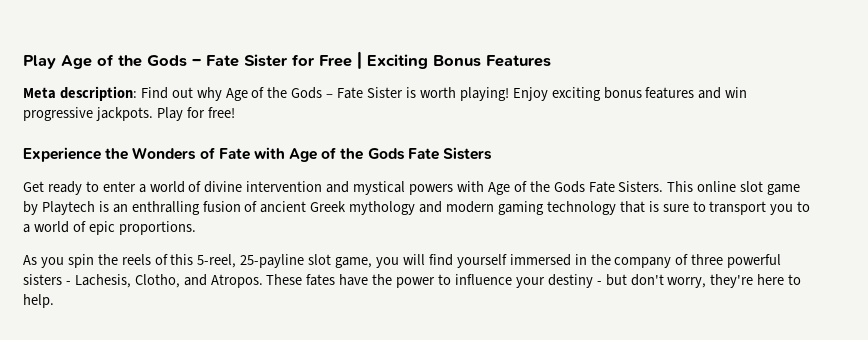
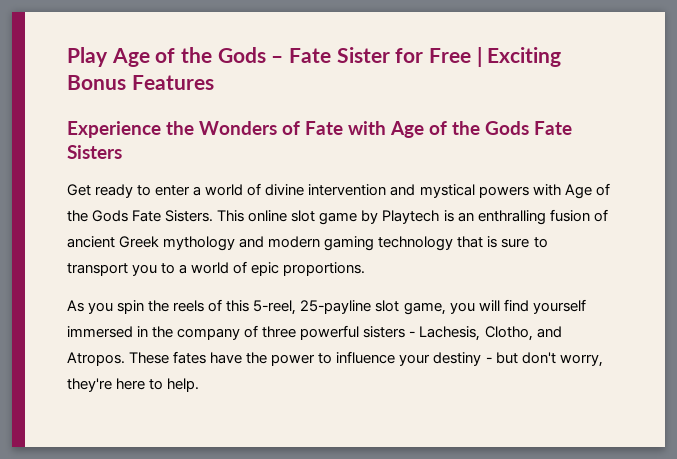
- Meta description: Find out why Age of the Gods – Fate Sister is worth playing! Enjoy exciting bonus features and win progressive jackpots. Play for free!

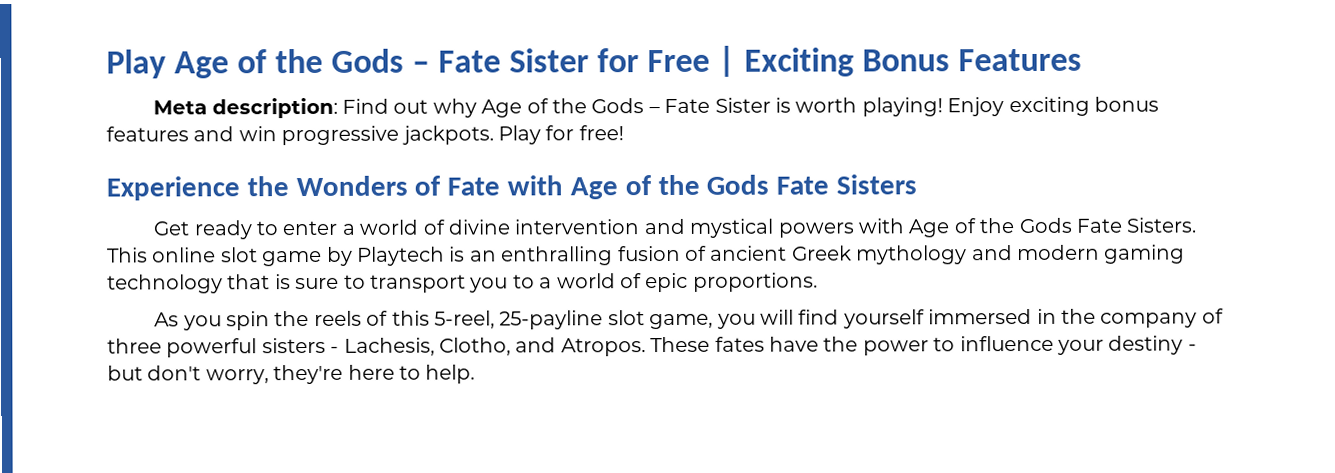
+ Meta description: Find out why Age of the Gods – Fate Sister is worth playing! Enjoy exciting bonus features and win progressive jackpots. Play for free!

